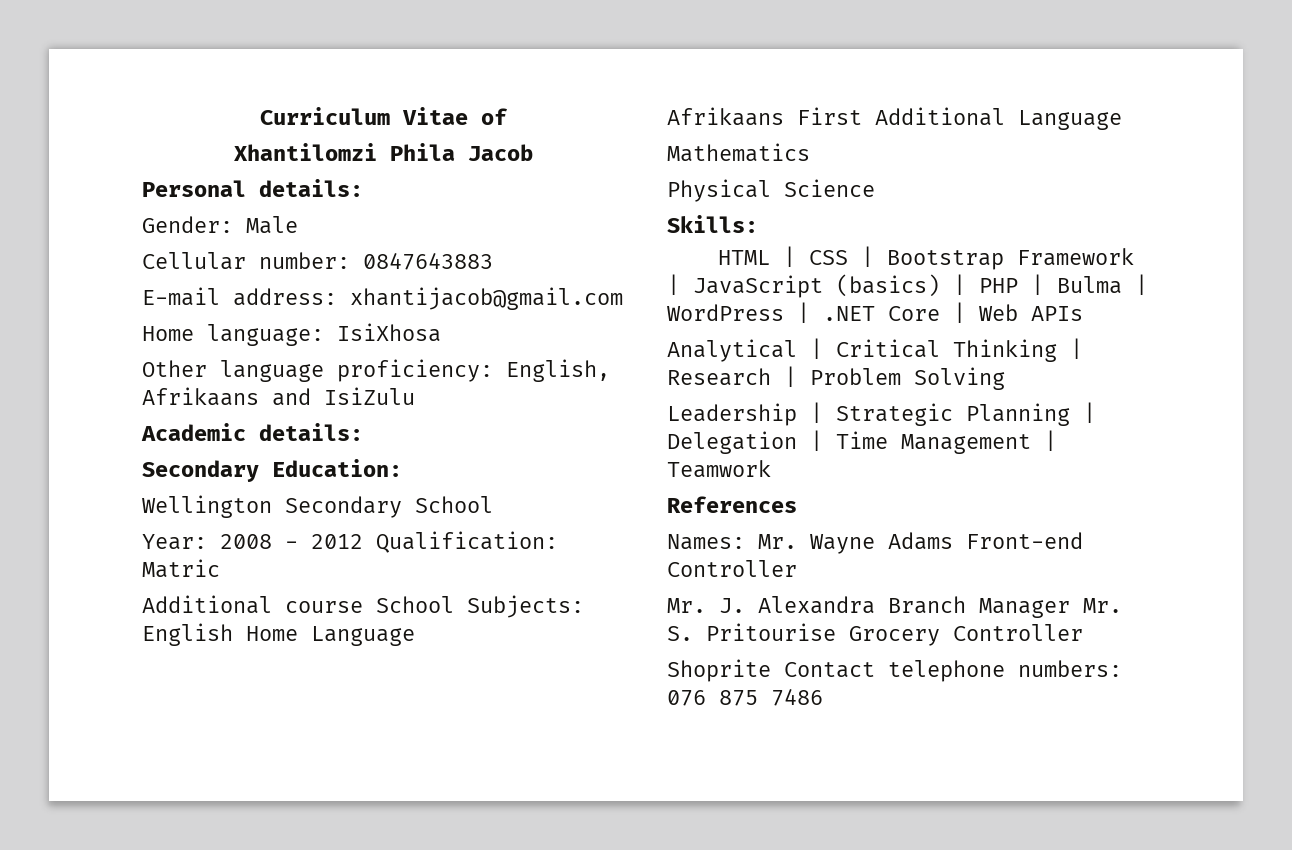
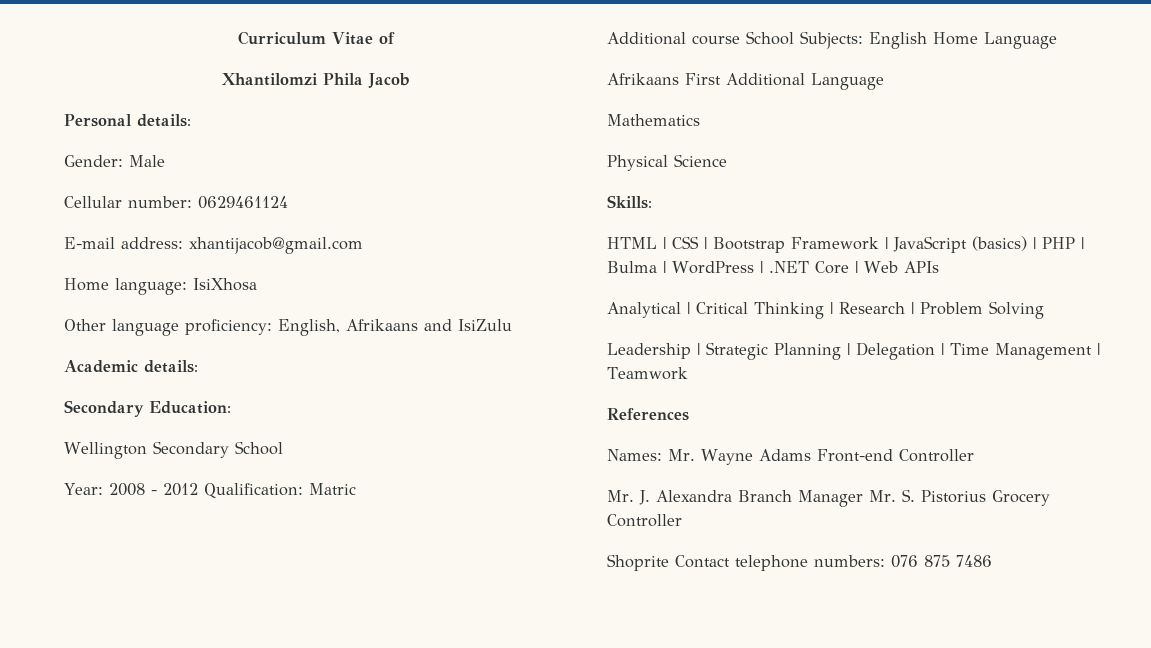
- Cellular number: 0847643883
+ Cellular number: 0629461124
- Mr. J. Alexandra Branch Manager Mr. S. Pritourise Grocery Controller
+ Mr. J. Alexandra Branch Manager Mr. S. Pistorius Grocery Controller

